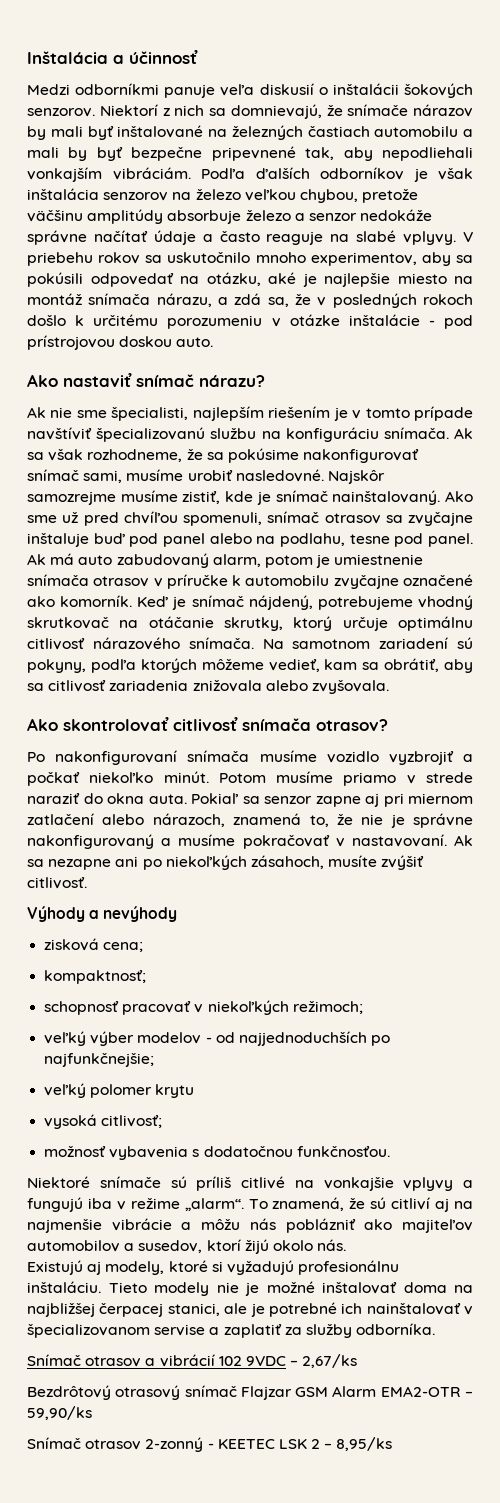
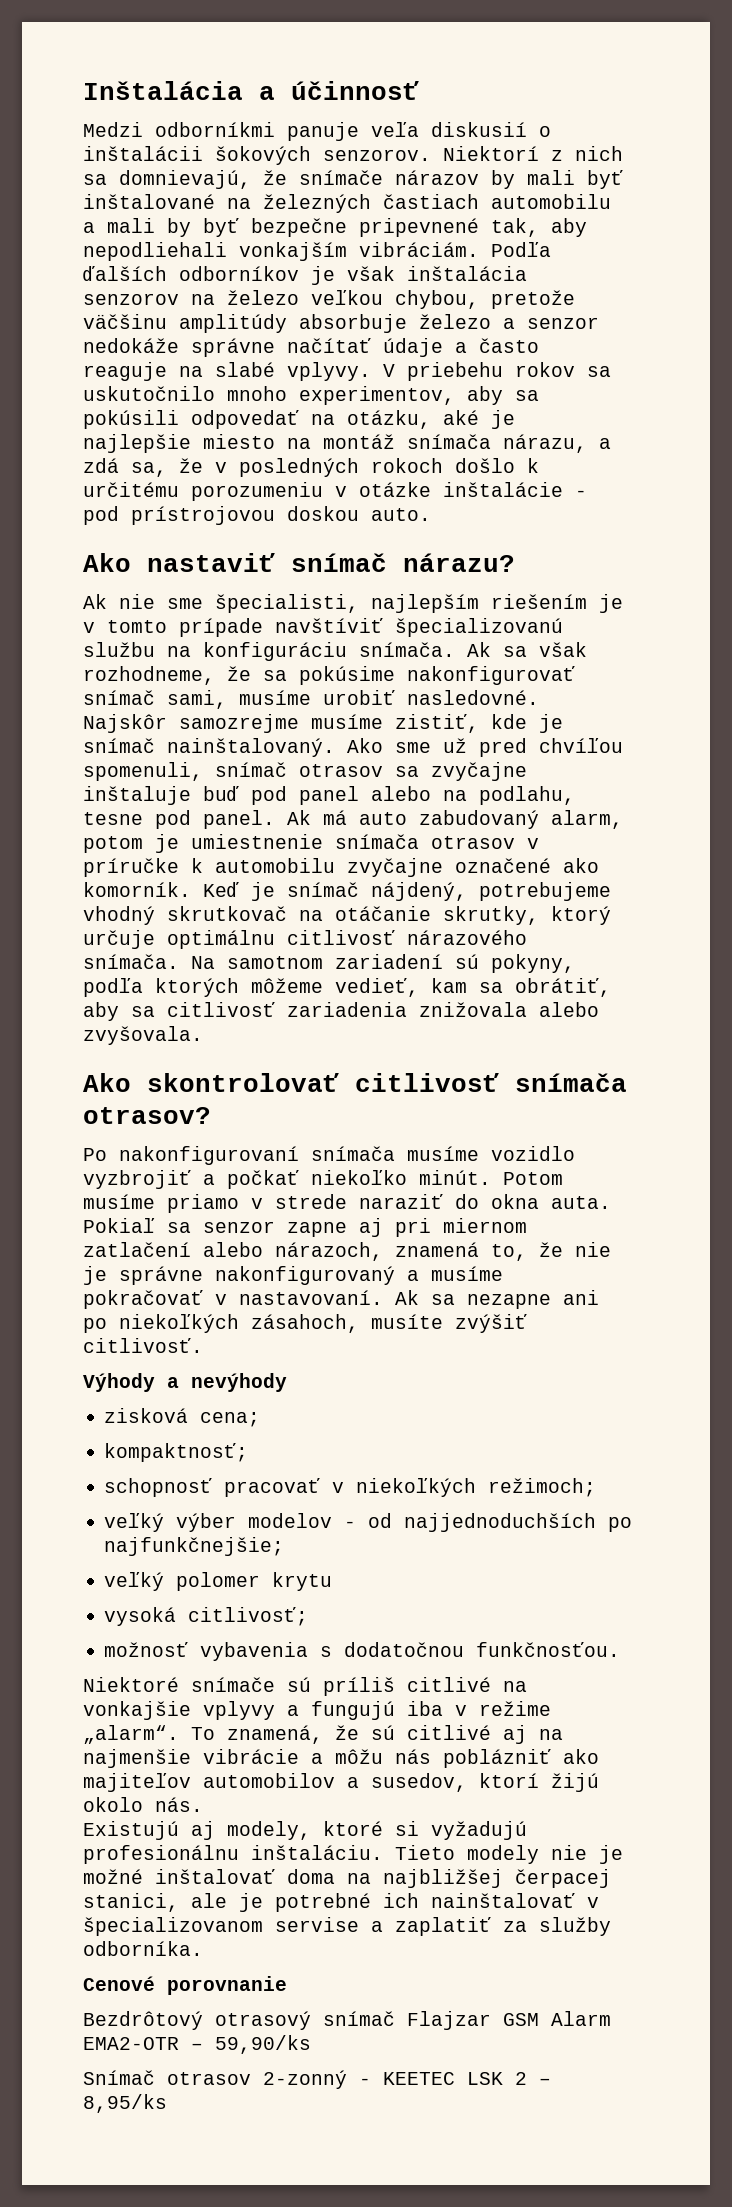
- To znamená, že sú citliví aj na najmenšie vibrácie a môžu nás poblázniť ako majiteľov automobilov a susedov, ktorí žijú okolo nás.
+ To znamená, že sú citlivé aj na najmenšie vibrácie a môžu nás poblázniť ako majiteľov automobilov a susedov, ktorí žijú okolo nás.
- Snímač otrasov a vibrácií 102 9VDC – 2,67/ks
+ Cenové porovnanie

